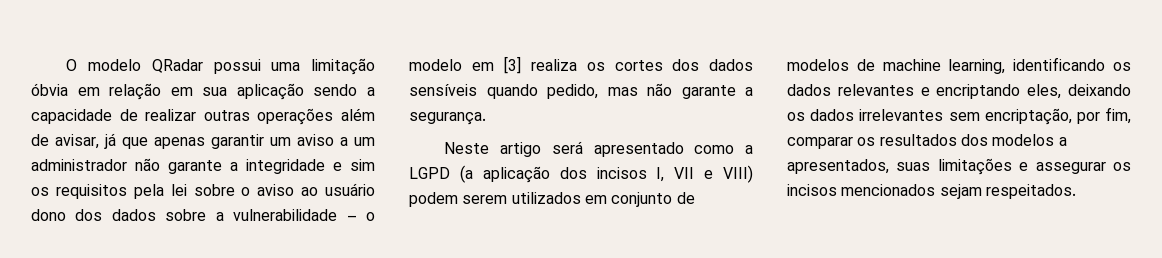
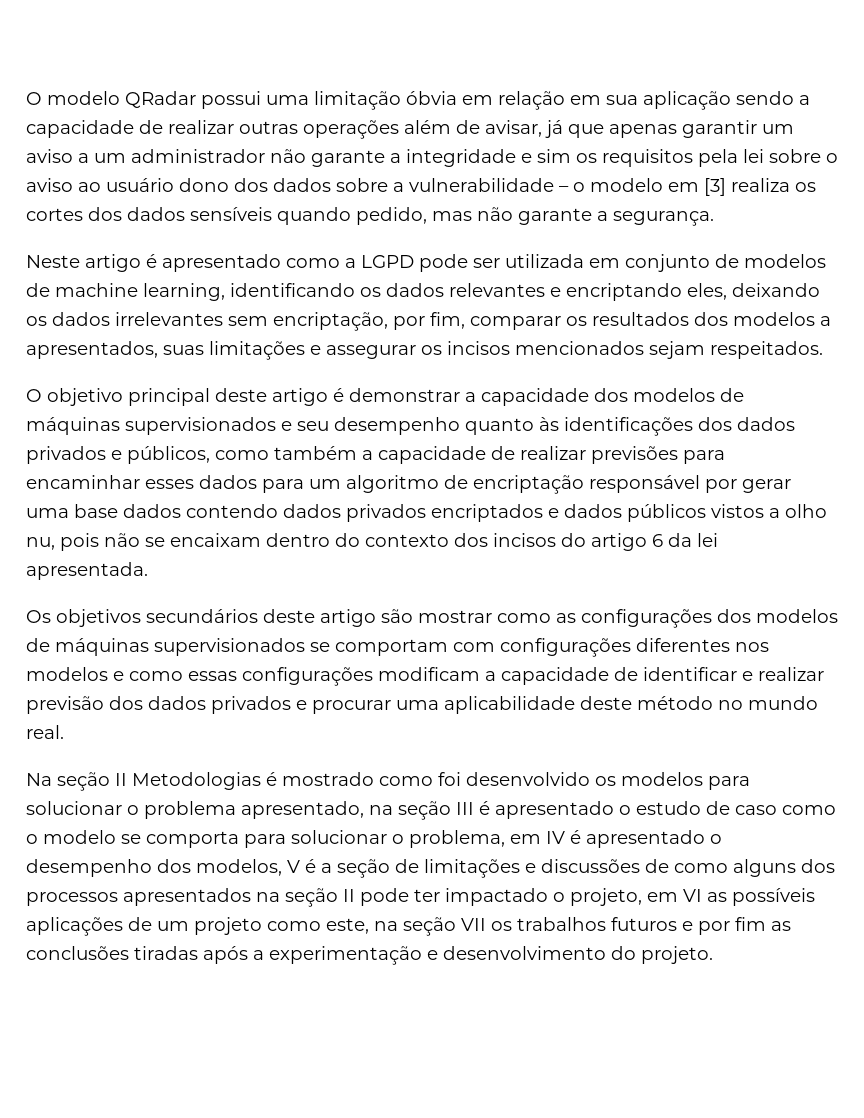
- Neste artigo será apresentado como a LGPD (a aplicação dos incisos I, VII e VIII) podem serem utilizados em conjunto de modelos de machine learning, identificando os dados relevantes e encriptando eles, deixando os dados irrelevantes sem encriptação, por fim, comparar os resultados dos modelos a apresentados, suas limitações e assegurar os incisos mencionados sejam respeitados.
+ Neste artigo é apresentado como a LGPD pode ser utilizada em conjunto de modelos de machine learning, identificando os dados relevantes e encriptando eles, deixando os dados irrelevantes sem encriptação, por fim, comparar os resultados dos modelos a apresentados, suas limitações e assegurar os incisos mencionados sejam respeitados.
+ O objetivo principal deste artigo é demonstrar a capacidade dos modelos de máquinas supervisionados e seu desempenho quanto às identificações dos dados privados e públicos, como também a capacidade de realizar previsões para encaminhar esses dados para um algoritmo de encriptação responsável por gerar uma base dados contendo dados privados encriptados e dados públicos vistos a olho nu, pois não se encaixam dentro do contexto dos incisos do artigo 6 da lei apresentada.
+ Os objetivos secundários deste artigo são mostrar como as configurações dos modelos de máquinas supervisionados se comportam com configurações diferentes nos modelos e como essas configurações modificam a capacidade de identificar e realizar previsão dos dados privados e procurar uma aplicabilidade deste método no mundo real.
+ Na seção II Metodologias é mostrado como foi desenvolvido os modelos para solucionar o problema apresentado, na seção III é apresentado o estudo de caso como o modelo se comporta para solucionar o problema, em IV é apresentado o desempenho dos modelos, V é a seção de limitações e discussões de como alguns dos processos apresentados na seção II pode ter impactado o projeto, em VI as possíveis aplicações de um projeto como este, na seção VII os trabalhos futuros e por fim as conclusões tiradas após a experimentação e desenvolvimento do projeto.

